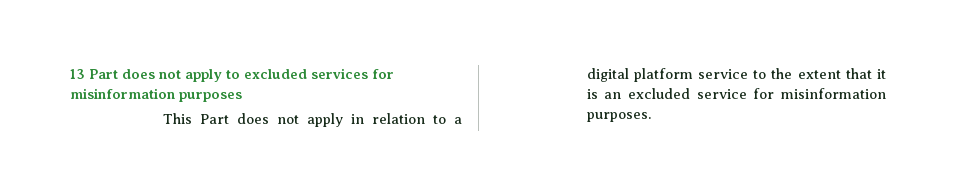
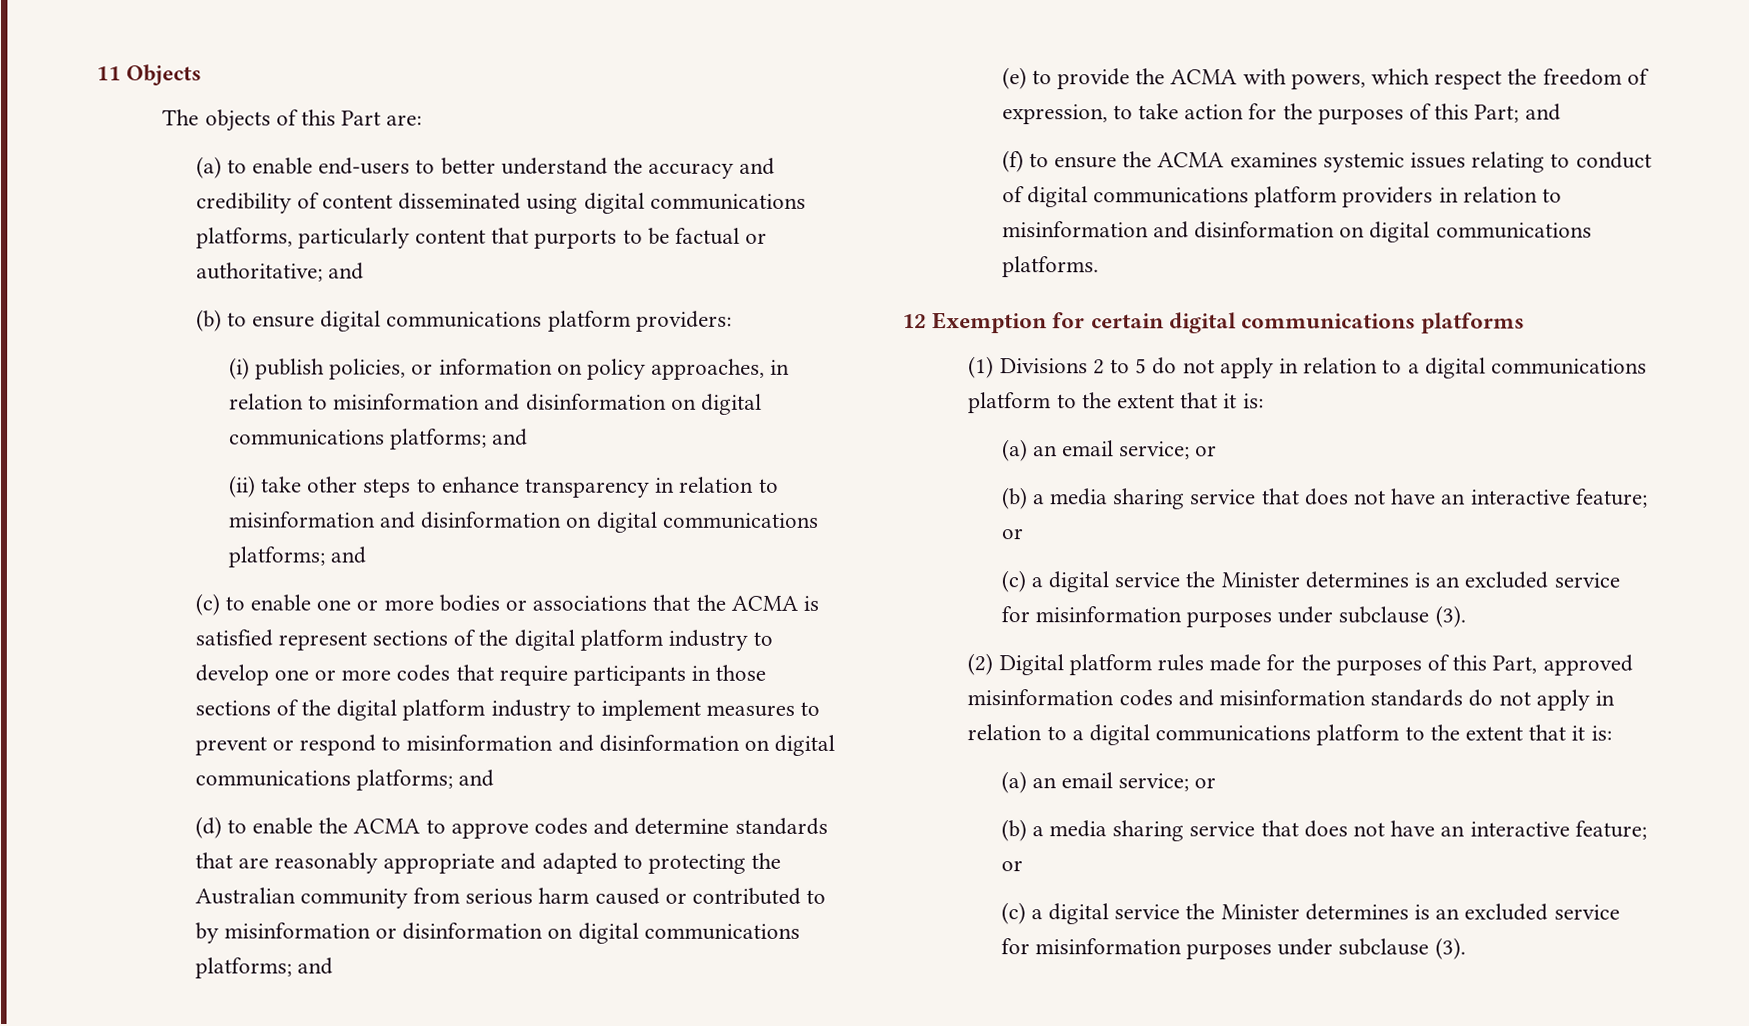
- 13 Part does not apply to excluded services for misinformation purposes
- This Part does not apply in relation to a digital platform service to the extent that it is an excluded service for misinformation purposes.
+ 11 Objects
+ The objects of this Part are:
+ (a) to enable end-users to better understand the accuracy and credibility of content disseminated using digital communications platforms, particularly content that purports to be factual or authoritative; and
+ (b) to ensure digital communications platform providers:
+ (i) publish policies, or information on policy approaches, in relation to misinformation and disinformation on digital communications platforms; and
+ (ii) take other steps to enhance transparency in relation to misinformation and disinformation on digital communications platforms; and
+ (c) to enable one or more bodies or associations that the ACMA is satisfied represent sections of the digital platform industry to develop one or more codes that require participants in those sections of the digital platform industry to implement measures to prevent or respond to misinformation and disinformation on digital communications platforms; and
+ (d) to enable the ACMA to approve codes and determine standards that are reasonably appropriate and adapted to protecting the Australian community from serious harm caused or contributed to by misinformation or disinformation on digital communications platforms; and
+ (e) to provide the ACMA with powers, which respect the freedom of expression, to take action for the purposes of this Part; and
+ (f) to ensure the ACMA examines systemic issues relating to conduct of digital communications platform providers in relation to misinformation and disinformation on digital communications platforms.
+ 12 Exemption for certain digital communications platforms
+ (1) Divisions 2 to 5 do not apply in relation to a digital communications platform to the extent that it is:
+ (a) an email service; or
+ (b) a media sharing service that does not have an interactive feature; or
+ (c) a digital service the Minister determines is an excluded service for misinformation purposes under subclause (3).
+ (2) Digital platform rules made for the purposes of this Part, approved misinformation codes and misinformation standards do not apply in relation to a digital communications platform to the extent that it is:
+ (a) an email service; or
+ (b) a media sharing service that does not have an interactive feature; or
+ (c) a digital service the Minister determines is an excluded service for misinformation purposes under subclause (3).

